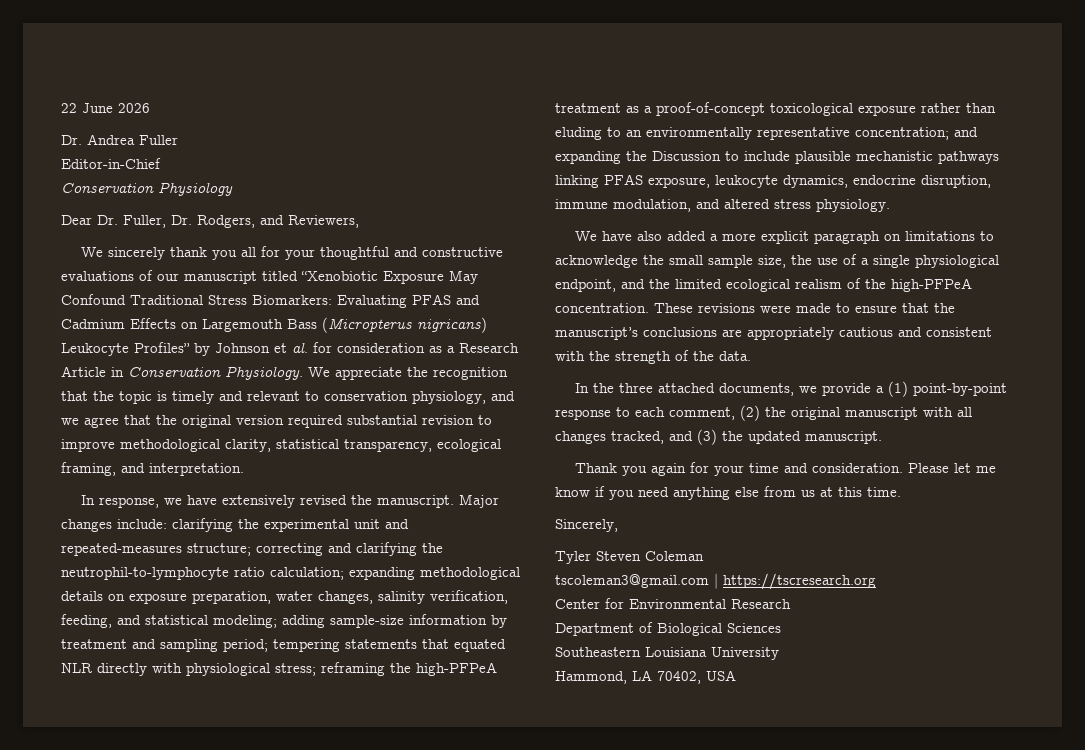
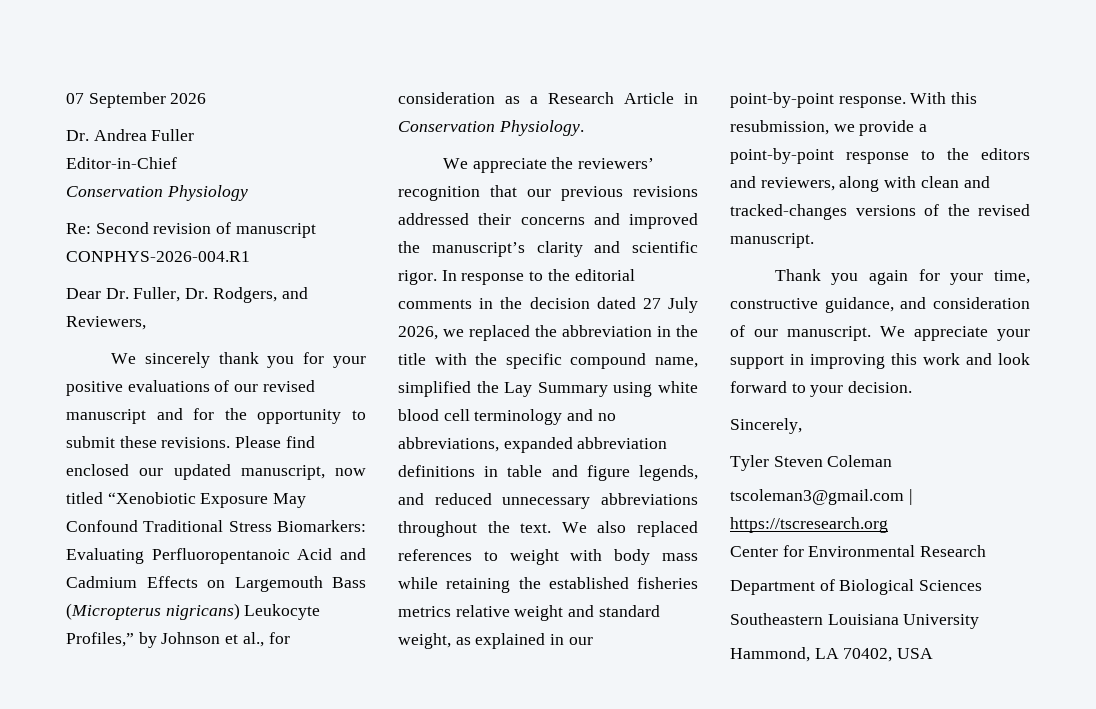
- 22 June 2026
+ 07 September 2026
+ Re: Second revision of manuscript CONPHYS-2026-004.R1
- We sincerely thank you all for your thoughtful and constructive evaluations of our manuscript titled “Xenobiotic Exposure May Confound Traditional Stress Biomarkers: Evaluating PFAS and Cadmium Effects on Largemouth Bass (Micropterus nigricans) Leukocyte Profiles” by Johnson et al. for consideration as a Research Article in Conservation Physiology. We appreciate the recognition that the topic is timely and relevant to conservation physiology, and we agree that the original version required substantial revision to improve methodological clarity, statistical transparency, ecological framing, and interpretation.
- In response, we have extensively revised the manuscript. Major changes include: clarifying the experimental unit and repeated-measures structure; correcting and clarifying the neutrophil-to-lymphocyte ratio calculation; expanding methodological details on exposure preparation, water changes, salinity verification, feeding, and statistical modeling; adding sample-size information by treatment and sampling period; tempering statements that equated NLR directly with physiological stress; reframing the high-PFPeA treatment as a proof-of-concept toxicological exposure rather than eluding to an environmentally representative concentration; and expanding the Discussion to include plausible mechanistic pathways linking PFAS exposure, leukocyte dynamics, endocrine disruption, immune modulation, and altered stress physiology.
- We have also added a more explicit paragraph on limitations to acknowledge the small sample size, the use of a single physiological endpoint, and the limited ecological realism of the high-PFPeA concentration. These revisions were made to ensure that the manuscript’s conclusions are appropriately cautious and consistent with the strength of the data.
- In the three attached documents, we provide a (1) point-by-point response to each comment, (2) the original manuscript with all changes tracked, and (3) the updated manuscript.
+ We sincerely thank you for your positive evaluations of our revised manuscript and for the opportunity to submit these revisions. Please find enclosed our updated manuscript, now titled “Xenobiotic Exposure May Confound Traditional Stress Biomarkers: Evaluating Perfluoropentanoic Acid and Cadmium Effects on Largemouth Bass (Micropterus nigricans) Leukocyte Profiles,” by Johnson et al., for consideration as a Research Article in Conservation Physiology.
+ We appreciate the reviewers’ recognition that our previous revisions addressed their concerns and improved the manuscript’s clarity and scientific rigor. In response to the editorial comments in the decision dated 27 July 2026, we replaced the abbreviation in the title with the specific compound name, simplified the Lay Summary using white blood cell terminology and no abbreviations, expanded abbreviation definitions in table and figure legends, and reduced unnecessary abbreviations throughout the text. We also replaced references to weight with body mass while retaining the established fisheries metrics relative weight and standard weight, as explained in our point-by-point response. With this resubmission, we provide a point-by-point response to the editors and reviewers, along with clean and tracked-changes versions of the revised manuscript.
- Thank you again for your time and consideration. Please let me know if you need anything else from us at this time.
+ Thank you again for your time, constructive guidance, and consideration of our manuscript. We appreciate your support in improving this work and look forward to your decision.

